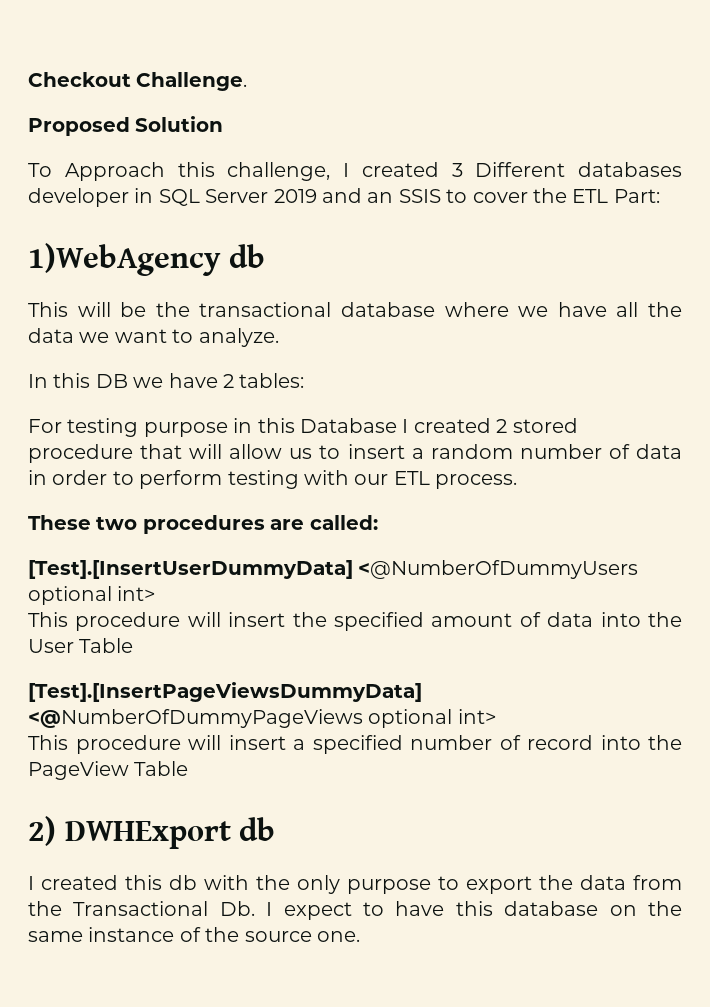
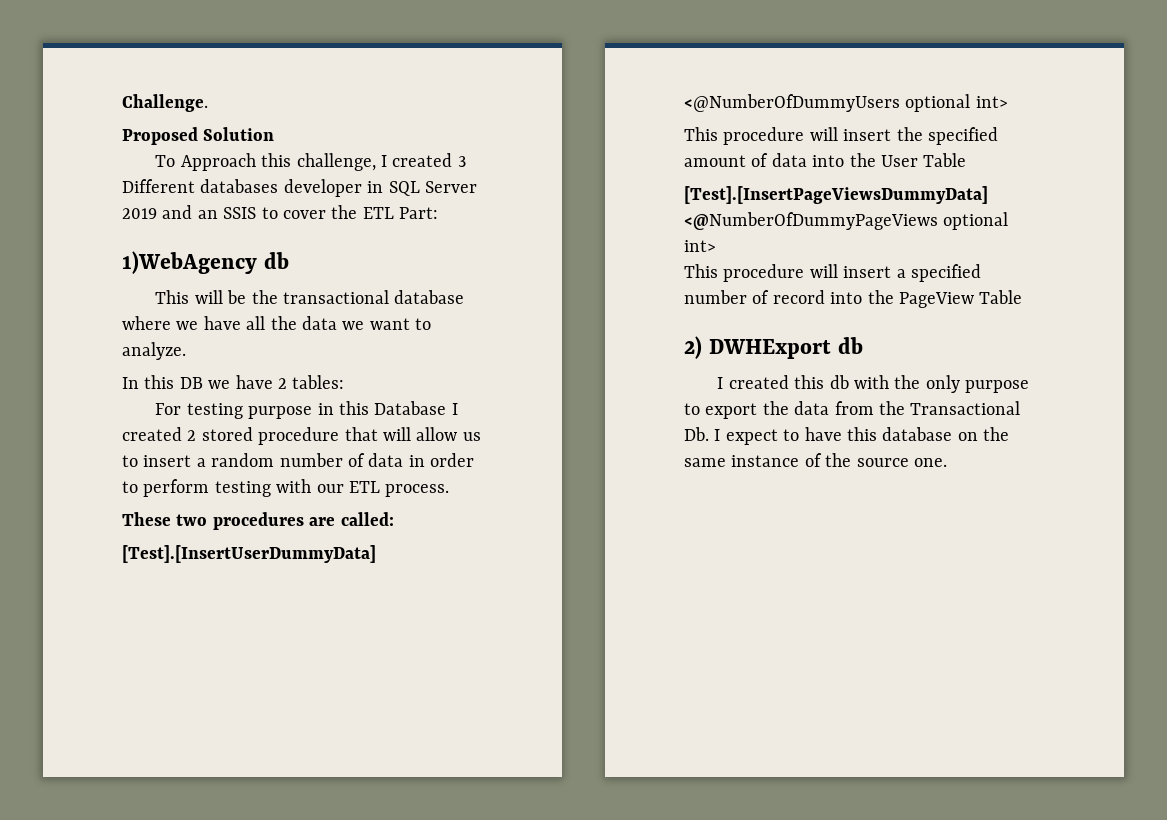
- Checkout Challenge.
+ Challenge.

